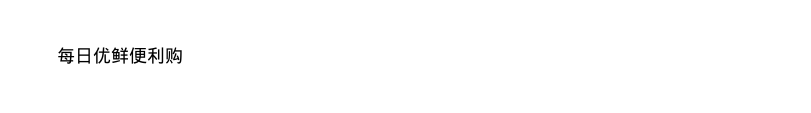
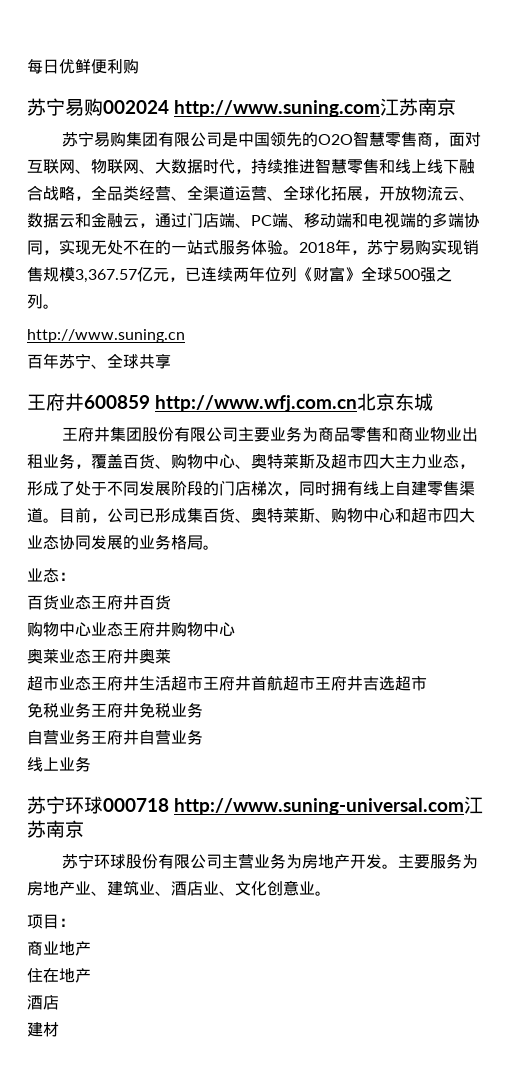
+ 苏宁易购002024 http://www.suning.com江苏南京
+ 苏宁易购集团有限公司是中国领先的O2O智慧零售商，面对互联网、物联网、大数据时代，持续推进智慧零售和线上线下融合战略，全品类经营、全渠道运营、全球化拓展，开放物流云、数据云和金融云，通过门店端、PC端、移动端和电视端的多端协同，实现无处不在的一站式服务体验。2018年，苏宁易购实现销售规模3,367.57亿元，已连续两年位列《财富》全球500强之列。
+ http://www.suning.cn
+ 百年苏宁、全球共享
+ 王府井600859 http://www.wfj.com.cn北京东城
+ 王府井集团股份有限公司主要业务为商品零售和商业物业出租业务，覆盖百货、购物中心、奥特莱斯及超市四大主力业态，形成了处于不同发展阶段的门店梯次，同时拥有线上自建零售渠道。目前，公司已形成集百货、奥特莱斯、购物中心和超市四大业态协同发展的业务格局。
+ 业态：
+ 百货业态王府井百货
+ 购物中心业态王府井购物中心
+ 奥莱业态王府井奥莱
+ 超市业态王府井生活超市王府井首航超市王府井吉选超市
+ 免税业务王府井免税业务
+ 自营业务王府井自营业务
+ 线上业务
+ 苏宁环球000718 http://www.suning-universal.com江苏南京
+ 苏宁环球股份有限公司主营业务为房地产开发。主要服务为房地产业、建筑业、酒店业、文化创意业。
+ 项目：
+ 商业地产
+ 住在地产
+ 酒店
+ 建材

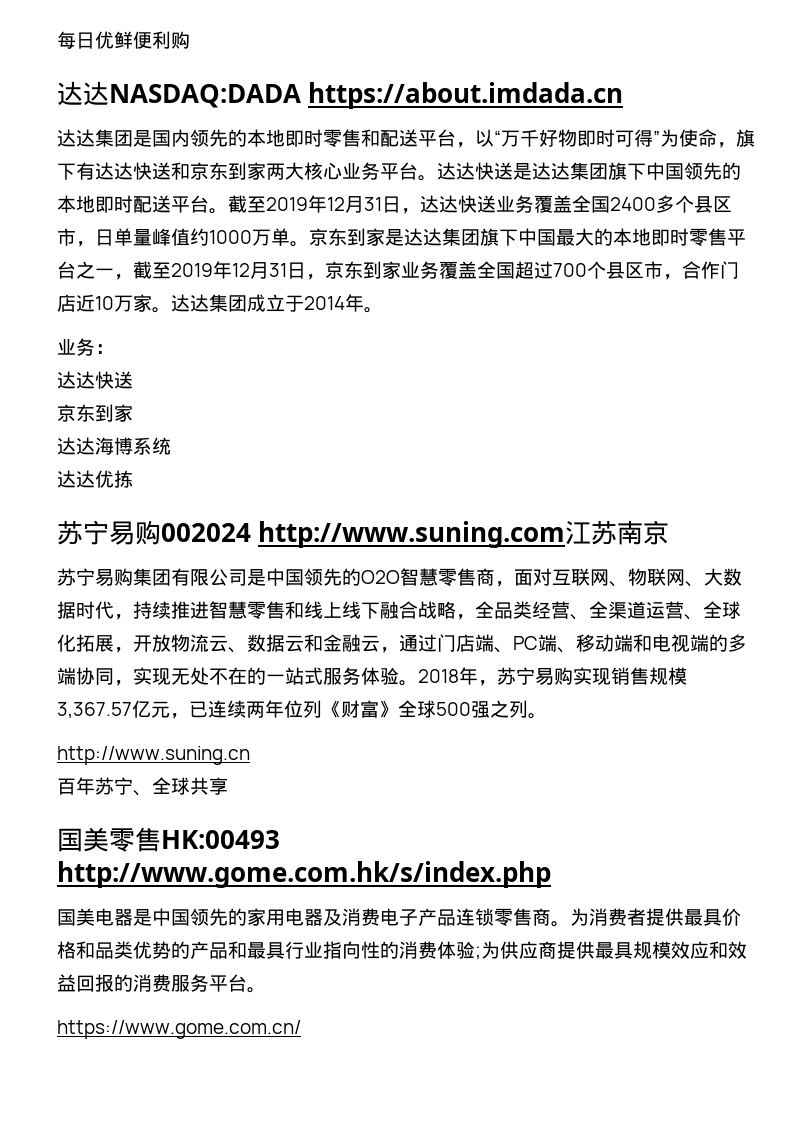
+ 达达NASDAQ:DADA https://about.imdada.cn
+ 达达集团是国内领先的本地即时零售和配送平台，以“万千好物即时可得”为使命，旗下有达达快送和京东到家两大核心业务平台。达达快送是达达集团旗下中国领先的本地即时配送平台。截至2019年12月31日，达达快送业务覆盖全国2400多个县区市，日单量峰值约1000万单。京东到家是达达集团旗下中国最大的本地即时零售平台之一，截至2019年12月31日，京东到家业务覆盖全国超过700个县区市，合作门店近10万家。达达集团成立于2014年。
+ 业务：
+ 达达快送
+ 京东到家
+ 达达海博系统
+ 达达优拣
- 王府井600859 http://www.wfj.com.cn北京东城
- 王府井集团股份有限公司主要业务为商品零售和商业物业出租业务，覆盖百货、购物中心、奥特莱斯及超市四大主力业态，形成了处于不同发展阶段的门店梯次，同时拥有线上自建零售渠道。目前，公司已形成集百货、奥特莱斯、购物中心和超市四大业态协同发展的业务格局。
- 业态：
- 百货业态王府井百货
- 购物中心业态王府井购物中心
- 奥莱业态王府井奥莱
- 超市业态王府井生活超市王府井首航超市王府井吉选超市
- 免税业务王府井免税业务
- 自营业务王府井自营业务
- 线上业务
- 苏宁环球000718 http://www.suning-universal.com江苏南京
- 苏宁环球股份有限公司主营业务为房地产开发。主要服务为房地产业、建筑业、酒店业、文化创意业。
- 项目：
- 商业地产
- 住在地产
- 酒店
- 建材
+ 国美零售HK:00493 http://www.gome.com.hk/s/index.php
+ 国美电器是中国领先的家用电器及消费电子产品连锁零售商。为消费者提供最具价格和品类优势的产品和最具行业指向性的消费体验;为供应商提供最具规模效应和效益回报的消费服务平台。
+ https://www.gome.com.cn/

